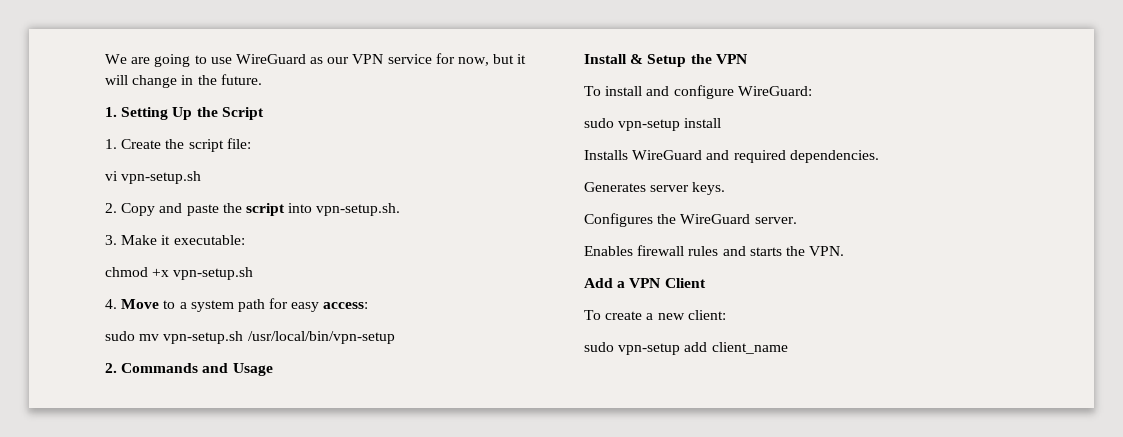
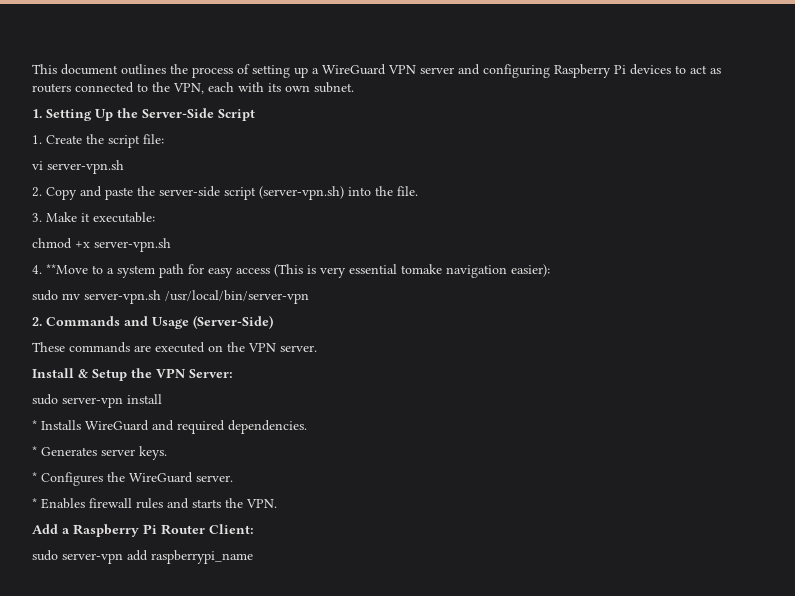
- We are going to use WireGuard as our VPN service for now, but it will change in the future.
+ This document outlines the process of setting up a WireGuard VPN server and configuring Raspberry Pi devices to act as routers connected to the VPN, each with its own subnet.
- 1. Setting Up the Script
+ 1. Setting Up the Server-Side Script
- vi vpn-setup.sh
+ vi server-vpn.sh
- 2. Copy and paste the script into vpn-setup.sh.
+ 2. Copy and paste the server-side script (server-vpn.sh) into the file.
- chmod +x vpn-setup.sh
+ chmod +x server-vpn.sh
- 4. Move to a system path for easy access:
+ 4. **Move to a system path for easy access (This is very essential tomake navigation easier):
- sudo mv vpn-setup.sh /usr/local/bin/vpn-setup
+ sudo mv server-vpn.sh /usr/local/bin/server-vpn
- 2. Commands and Usage
+ 2. Commands and Usage (Server-Side)
+ These commands are executed on the VPN server.
- Install & Setup the VPN
- To install and configure WireGuard:
- sudo vpn-setup install
+ Install & Setup the VPN Server:
+ sudo server-vpn install
- Installs WireGuard and required dependencies.
+ * Installs WireGuard and required dependencies.
- Generates server keys.
+ * Generates server keys.
- Configures the WireGuard server.
+ * Configures the WireGuard server.
- Enables firewall rules and starts the VPN.
+ * Enables firewall rules and starts the VPN.
- Add a VPN Client
- To create a new client:
- sudo vpn-setup add client_name
+ Add a Raspberry Pi Router Client:
+ sudo server-vpn add raspberrypi_name

